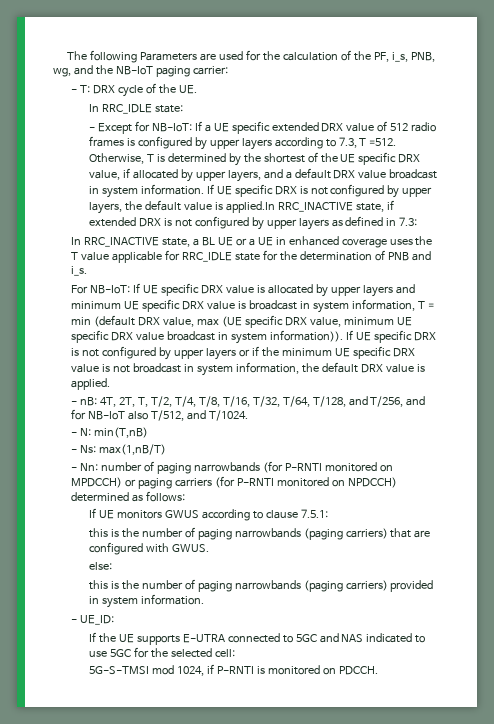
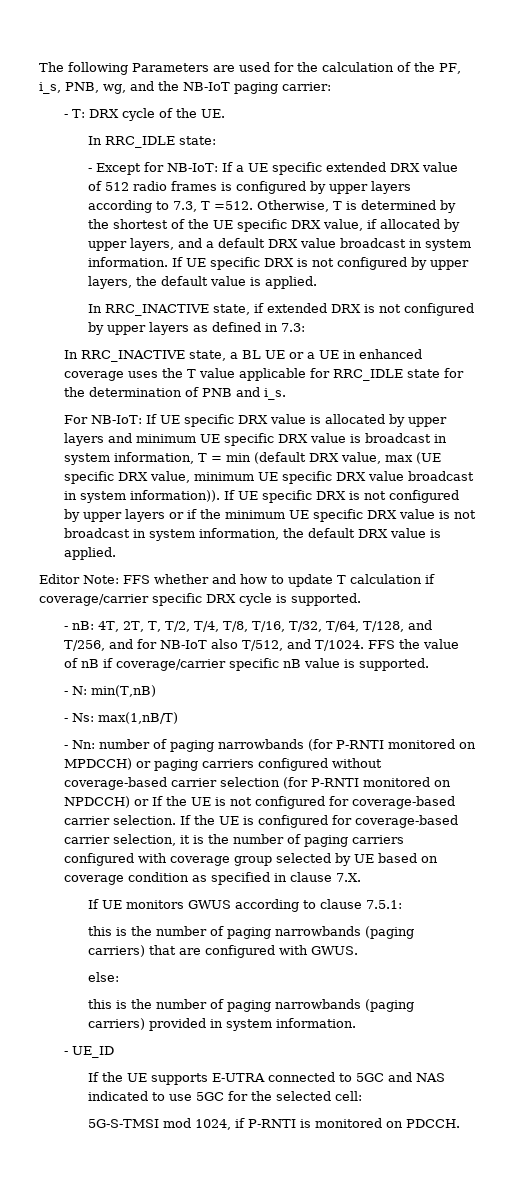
- If UE specific DRX is not configured by upper layers, the default value is applied.In RRC_INACTIVE state, if extended DRX is not configured by upper layers as defined in 7.3:
+ If UE specific DRX is not configured by upper layers, the default value is applied.
+ In RRC_INACTIVE state, if extended DRX is not configured by upper layers as defined in 7.3:
+ Editor Note: FFS whether and how to update T calculation if coverage/carrier specific DRX cycle is supported.
+ FFS the value of nB if coverage/carrier specific nB value is supported.
- - Nn: number of paging narrowbands (for P-RNTI monitored on MPDCCH) or paging carriers (for P-RNTI monitored on NPDCCH) determined as follows:
+ - Nn: number of paging narrowbands (for P-RNTI monitored on MPDCCH) or paging carriers configured without coverage-based carrier selection (for P-RNTI monitored on NPDCCH) or If the UE is not configured for coverage-based carrier selection. If the UE is configured for coverage-based carrier selection, it is the number of paging carriers configured with coverage group selected by UE based on coverage condition as specified in clause 7.X.
- - UE_ID:
+ - UE_ID

